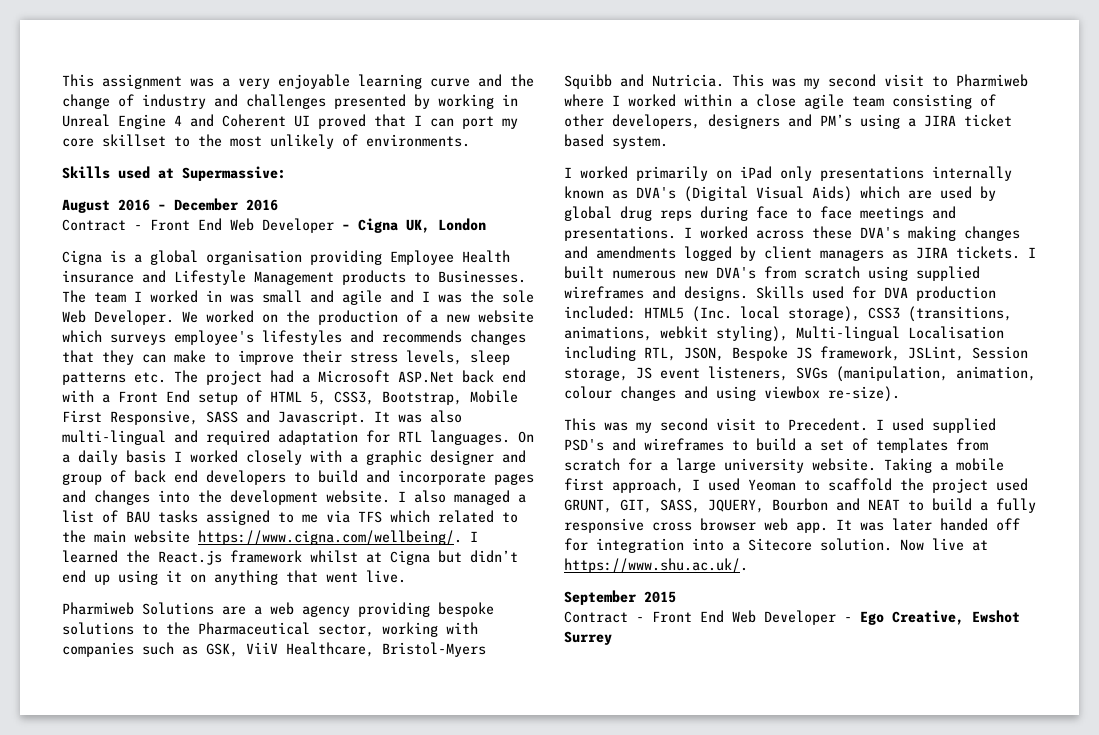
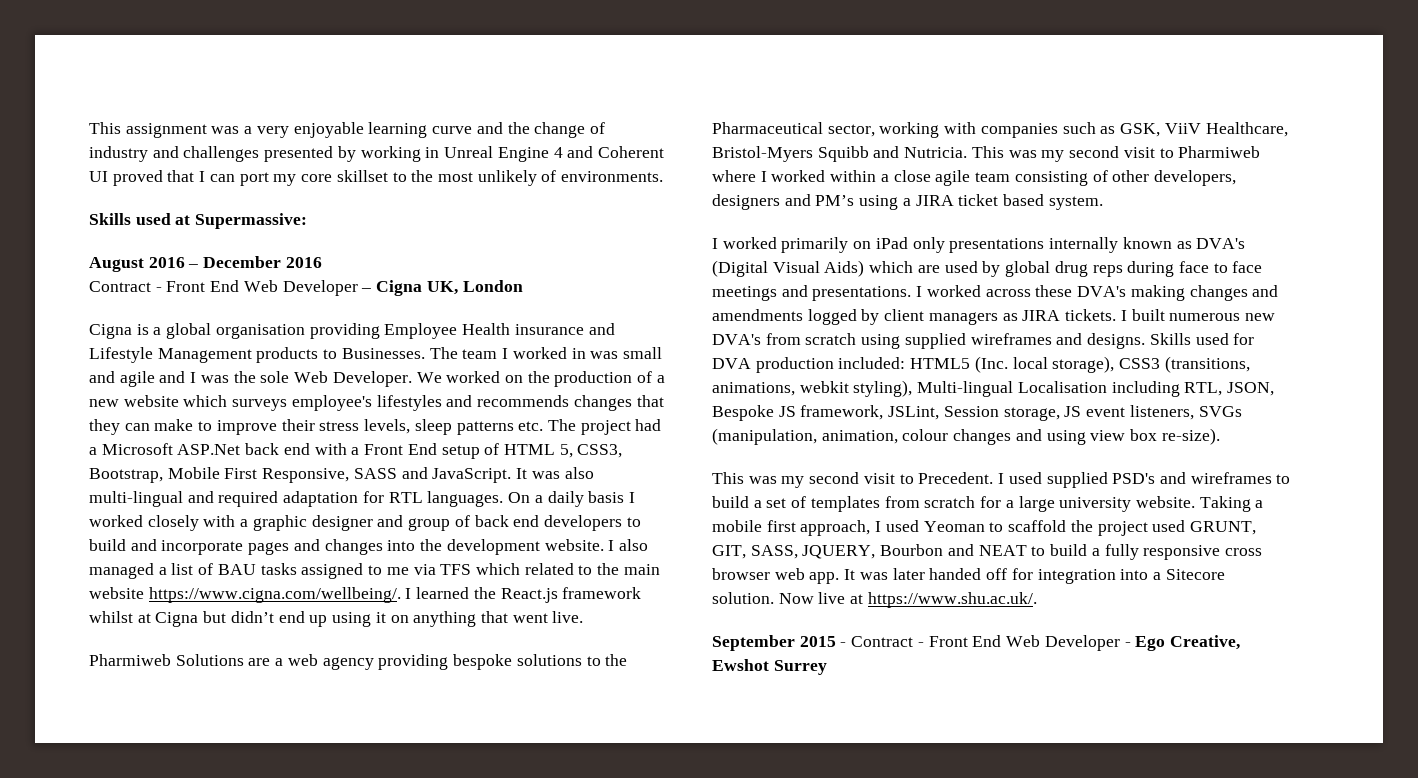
- We worked on the production of a new website which surveys employee's lifestyles and recommends changes that they can make to improve their stress levels, sleep patterns etc. The project had a Microsoft ASP.Net back end with a Front End setup of HTML 5, CSS3, Bootstrap, Mobile First Responsive, SASS and Javascript.
+ We worked on the production of a new website which surveys employee's lifestyles and recommends changes that they can make to improve their stress levels, sleep patterns etc. The project had a Microsoft ASP.Net back end with a Front End setup of HTML 5, CSS3, Bootstrap, Mobile First Responsive, SASS and JavaScript.
- Skills used for DVA production included: HTML5 (Inc. local storage), CSS3 (transitions, animations, webkit styling), Multi-lingual Localisation including RTL, JSON, Bespoke JS framework, JSLint, Session storage, JS event listeners, SVGs (manipulation, animation, colour changes and using viewbox re-size).
+ Skills used for DVA production included: HTML5 (Inc. local storage), CSS3 (transitions, animations, webkit styling), Multi-lingual Localisation including RTL, JSON, Bespoke JS framework, JSLint, Session storage, JS event listeners, SVGs (manipulation, animation, colour changes and using view box re-size).
- September 2015
- Contract - Front End Web Developer - Ego Creative, Ewshot Surrey
+ September 2015 - Contract - Front End Web Developer - Ego Creative, Ewshot Surrey

